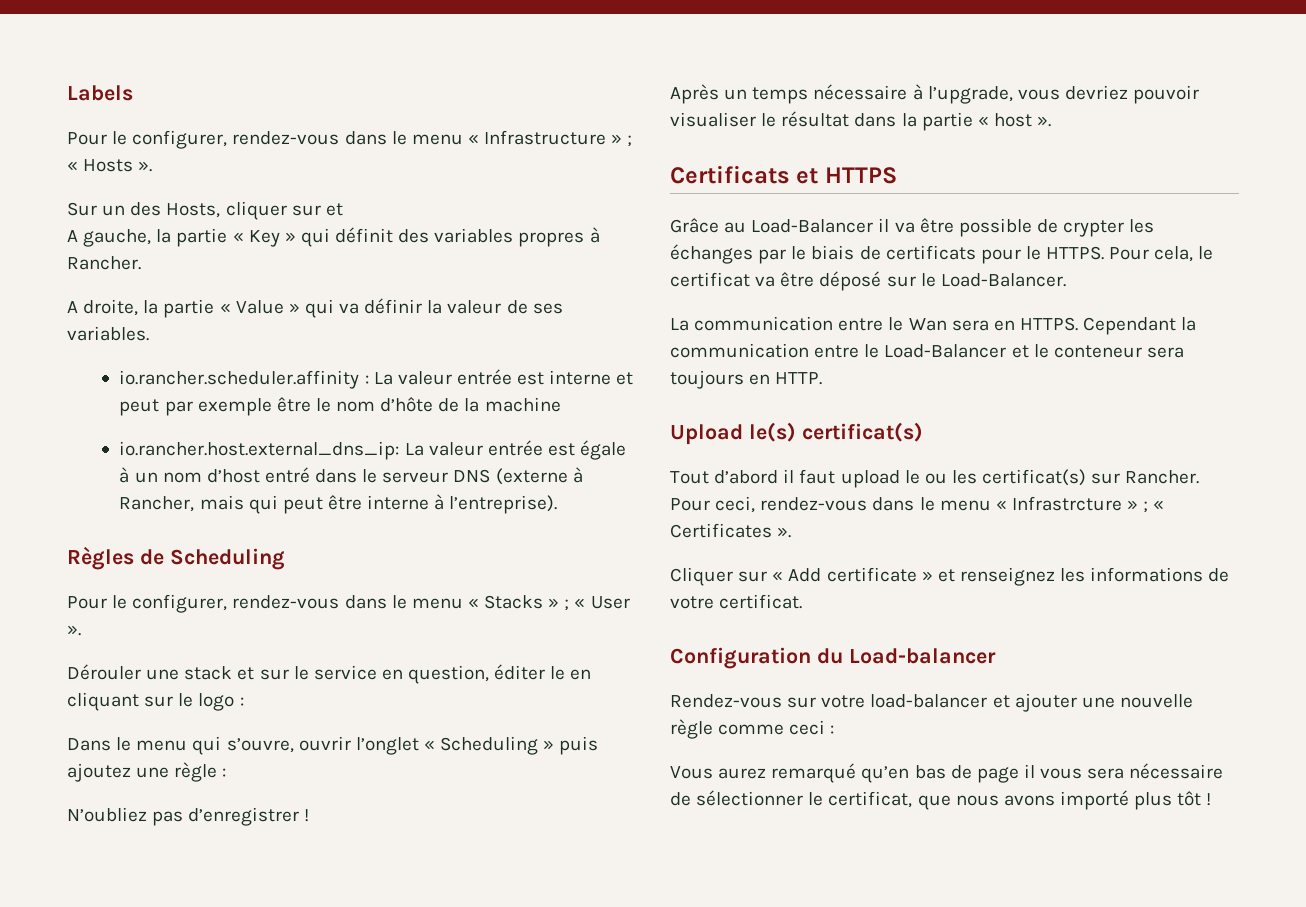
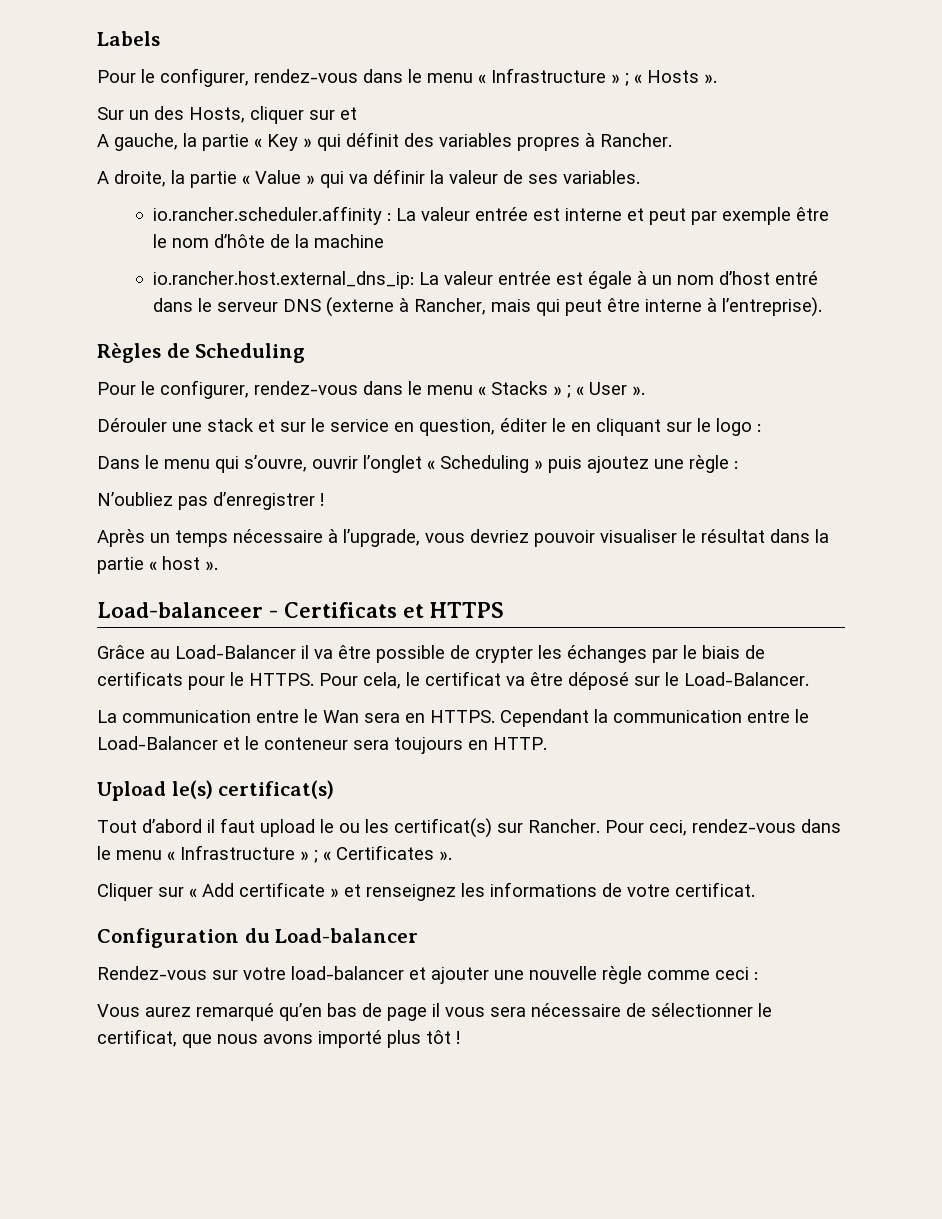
- Certificats et HTTPS
+ Load-balanceer - Certificats et HTTPS
- Pour ceci, rendez-vous dans le menu « Infrastrcture » ; « Certificates ».
+ Pour ceci, rendez-vous dans le menu « Infrastructure » ; « Certificates ».

